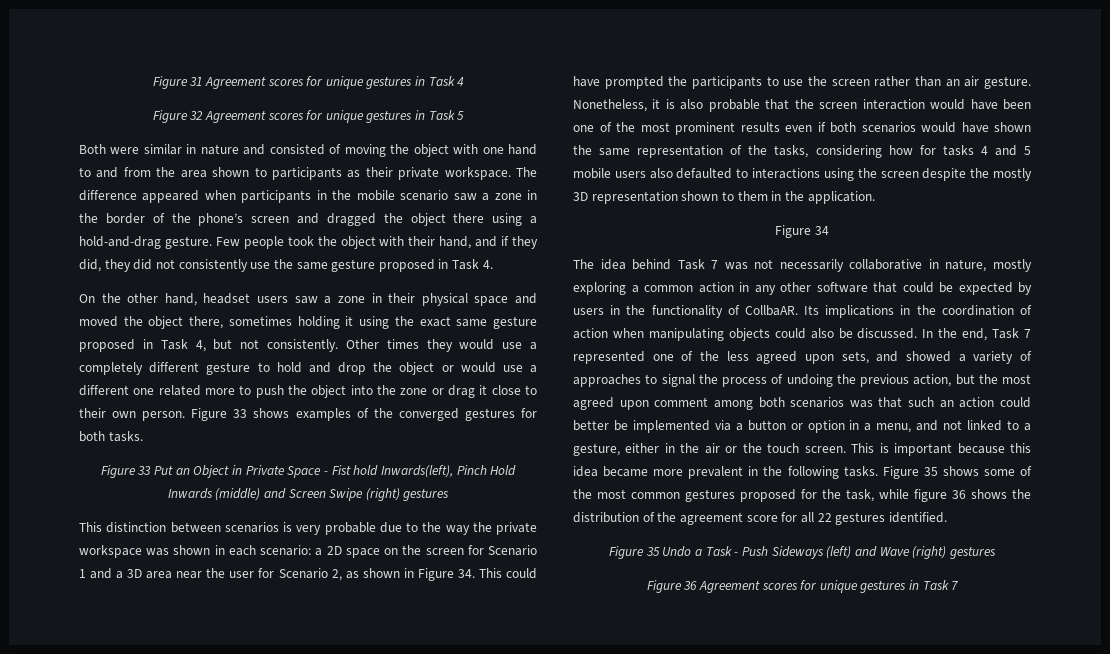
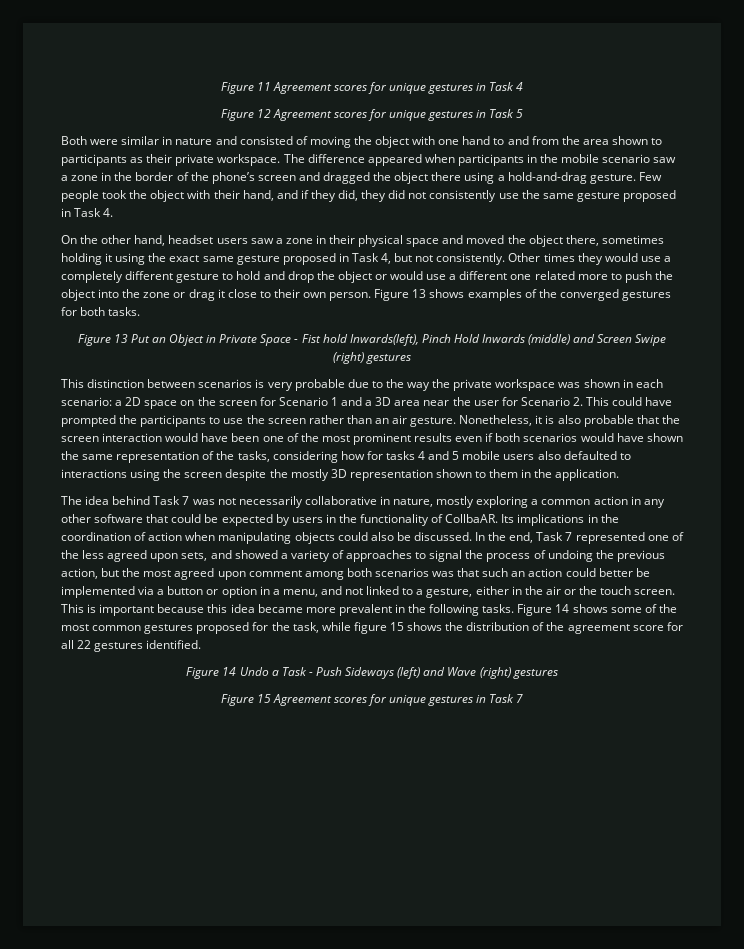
- Figure 31 Agreement scores for unique gestures in Task 4
+ Figure 11 Agreement scores for unique gestures in Task 4
- Figure 32 Agreement scores for unique gestures in Task 5
+ Figure 12 Agreement scores for unique gestures in Task 5
- Figure 33 shows examples of the converged gestures for both tasks.
+ Figure 13 shows examples of the converged gestures for both tasks.
- Figure 33 Put an Object in Private Space - Fist hold Inwards(left), Pinch Hold Inwards (middle) and Screen Swipe (right) gestures
+ Figure 13 Put an Object in Private Space - Fist hold Inwards(left), Pinch Hold Inwards (middle) and Screen Swipe (right) gestures
- This distinction between scenarios is very probable due to the way the private workspace was shown in each scenario: a 2D space on the screen for Scenario 1 and a 3D area near the user for Scenario 2, as shown in Figure 34. This could have prompted the participants to use the screen rather than an air gesture.
+ This distinction between scenarios is very probable due to the way the private workspace was shown in each scenario: a 2D space on the screen for Scenario 1 and a 3D area near the user for Scenario 2. This could have prompted the participants to use the screen rather than an air gesture.
- Figure 34
- Figure 35 shows some of the most common gestures proposed for the task, while figure 36 shows the distribution of the agreement score for all 22 gestures identified.
+ Figure 14 shows some of the most common gestures proposed for the task, while figure 15 shows the distribution of the agreement score for all 22 gestures identified.
- Figure 35 Undo a Task - Push Sideways (left) and Wave (right) gestures
+ Figure 14 Undo a Task - Push Sideways (left) and Wave (right) gestures
- Figure 36 Agreement scores for unique gestures in Task 7
+ Figure 15 Agreement scores for unique gestures in Task 7

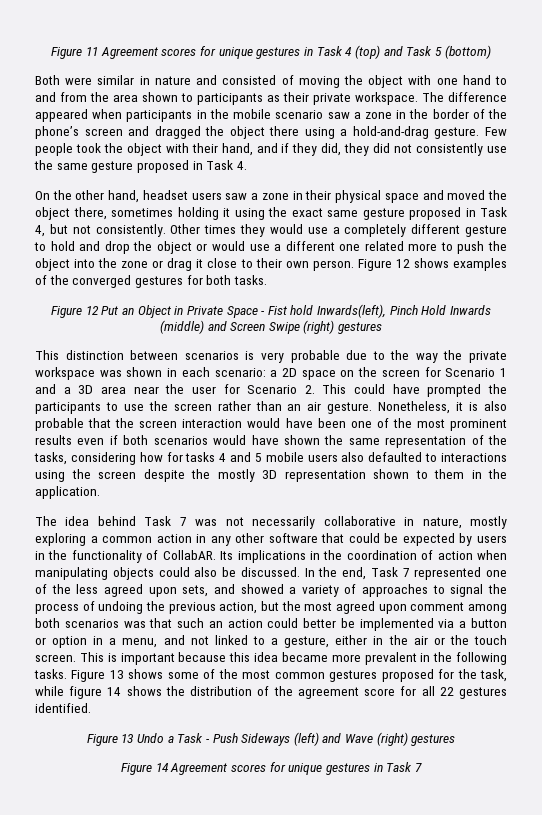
- Figure 11 Agreement scores for unique gestures in Task 4
- Figure 12 Agreement scores for unique gestures in Task 5
+ Figure 11 Agreement scores for unique gestures in Task 4 (top) and Task 5 (bottom)
- Figure 13 shows examples of the converged gestures for both tasks.
+ Figure 12 shows examples of the converged gestures for both tasks.
- Figure 13 Put an Object in Private Space - Fist hold Inwards(left), Pinch Hold Inwards (middle) and Screen Swipe (right) gestures
+ Figure 12 Put an Object in Private Space - Fist hold Inwards(left), Pinch Hold Inwards (middle) and Screen Swipe (right) gestures
- The idea behind Task 7 was not necessarily collaborative in nature, mostly exploring a common action in any other software that could be expected by users in the functionality of CollbaAR.
+ The idea behind Task 7 was not necessarily collaborative in nature, mostly exploring a common action in any other software that could be expected by users in the functionality of CollabAR.
- Figure 14 shows some of the most common gestures proposed for the task, while figure 15 shows the distribution of the agreement score for all 22 gestures identified.
+ Figure 13 shows some of the most common gestures proposed for the task, while figure 14 shows the distribution of the agreement score for all 22 gestures identified.
- Figure 14 Undo a Task - Push Sideways (left) and Wave (right) gestures
+ Figure 13 Undo a Task - Push Sideways (left) and Wave (right) gestures
- Figure 15 Agreement scores for unique gestures in Task 7
+ Figure 14 Agreement scores for unique gestures in Task 7

